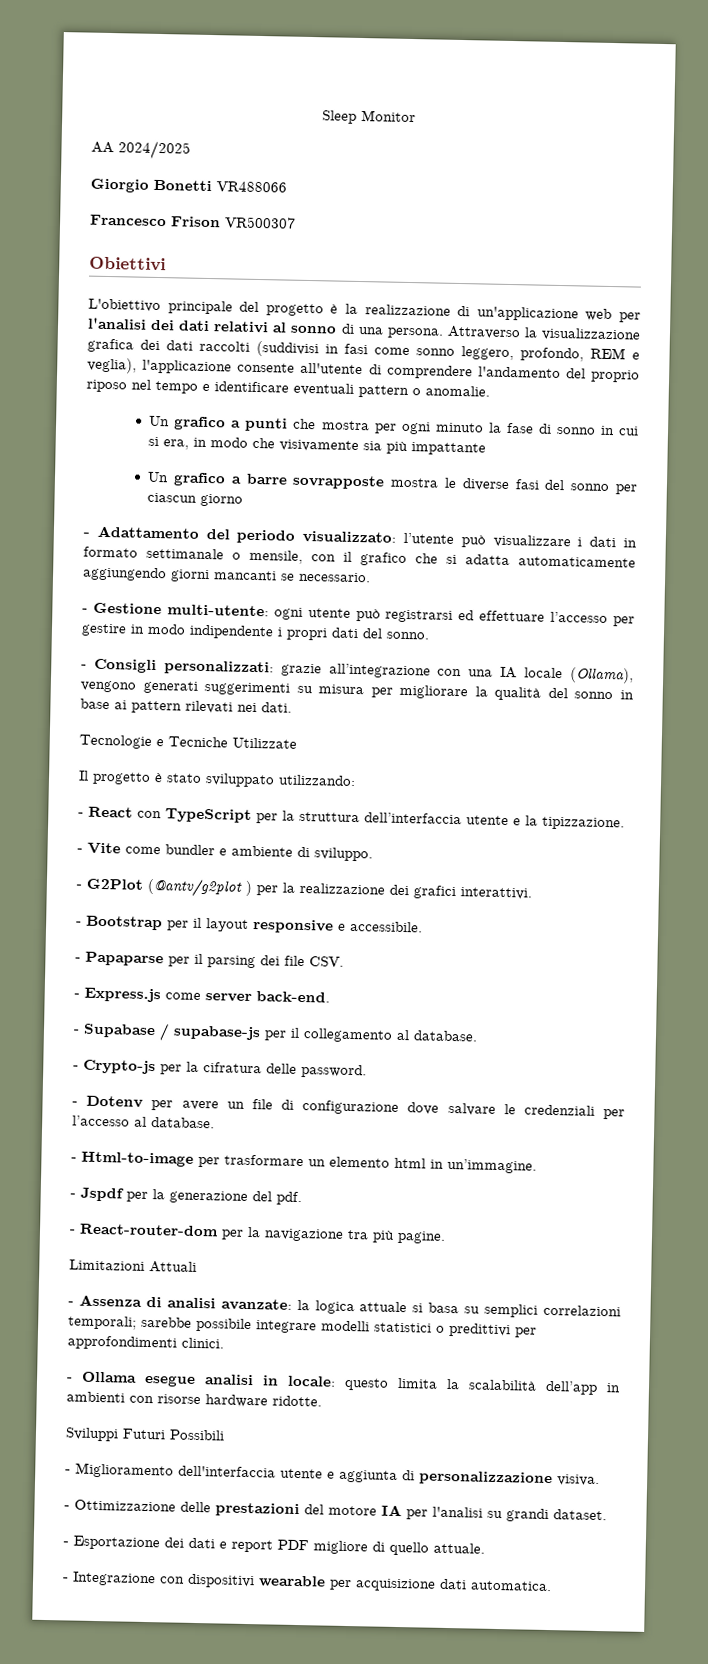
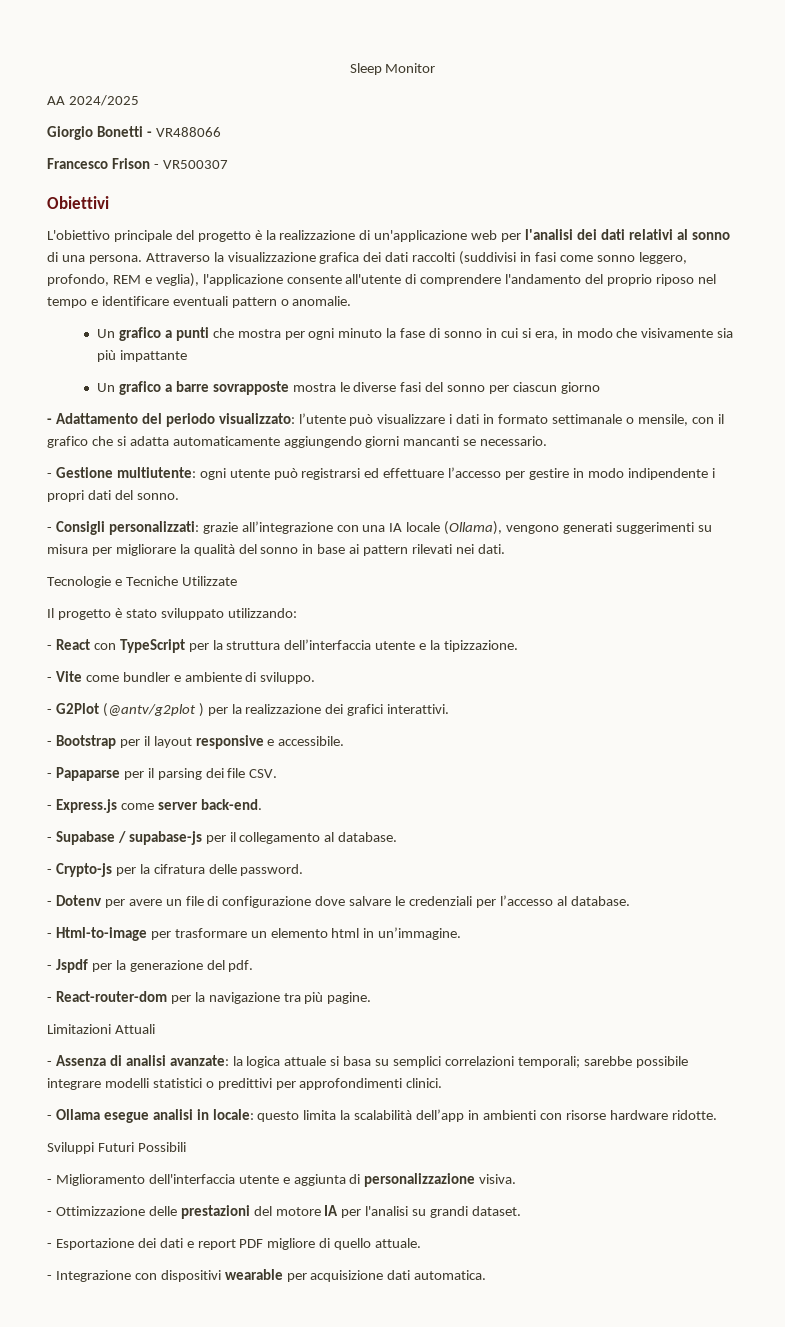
- Giorgio Bonetti VR488066
+ Giorgio Bonetti - VR488066
- Francesco Frison VR500307
+ Francesco Frison - VR500307
- - Gestione multi-utente: ogni utente può registrarsi ed effettuare l’accesso per gestire in modo indipendente i propri dati del sonno.
+ - Gestione multiutente: ogni utente può registrarsi ed effettuare l’accesso per gestire in modo indipendente i propri dati del sonno.

